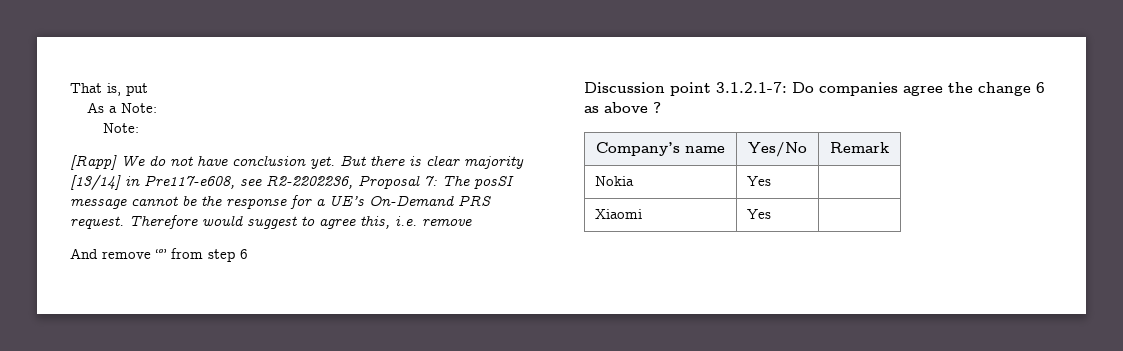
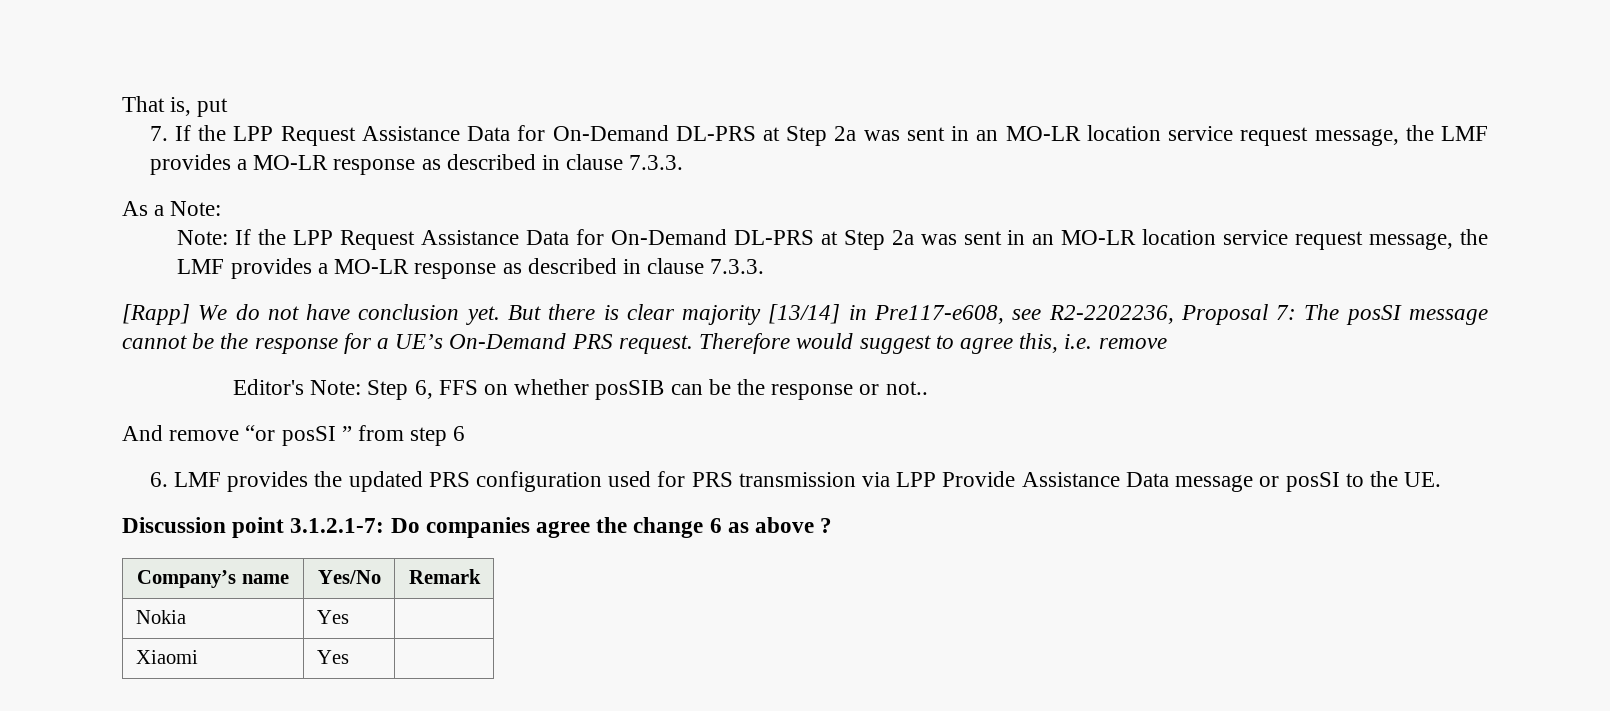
+ 7. If the LPP Request Assistance Data for On-Demand DL-PRS at Step 2a was sent in an MO-LR location service request message, the LMF provides a MO-LR response as described in clause 7.3.3.
  As a Note:
- Note:
+ Note: If the LPP Request Assistance Data for On-Demand DL-PRS at Step 2a was sent in an MO-LR location service request message, the LMF provides a MO-LR response as described in clause 7.3.3.
+ Editor's Note: Step 6, FFS on whether posSIB can be the response or not..
- And remove “” from step 6
+ And remove “or posSI ” from step 6
+ 6. LMF provides the updated PRS configuration used for PRS transmission via LPP Provide Assistance Data message or posSI to the UE.

